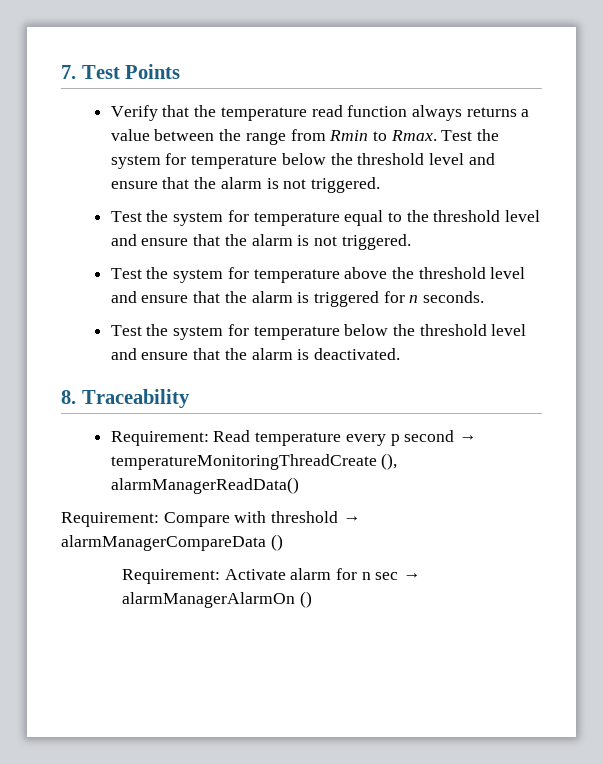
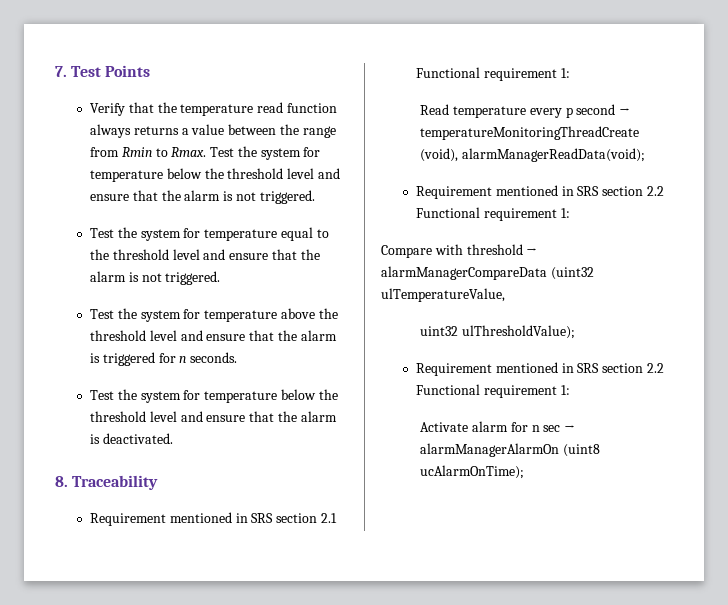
- Requirement: Read temperature every p second → temperatureMonitoringThreadCreate (), alarmManagerReadData()
- Requirement: Compare with threshold → alarmManagerCompareData ()
- Requirement: Activate alarm for n sec → alarmManagerAlarmOn ()
+ Requirement mentioned in SRS section 2.1 Functional requirement 1:
+ Read temperature every p second → temperatureMonitoringThreadCreate (void), alarmManagerReadData(void);
+ Requirement mentioned in SRS section 2.2 Functional requirement 1:
+ Compare with threshold → alarmManagerCompareData (uint32 ulTemperatureValue,
+ uint32 ulThresholdValue);
+ Requirement mentioned in SRS section 2.2 Functional requirement 1:
+ Activate alarm for n sec → alarmManagerAlarmOn (uint8 ucAlarmOnTime);

